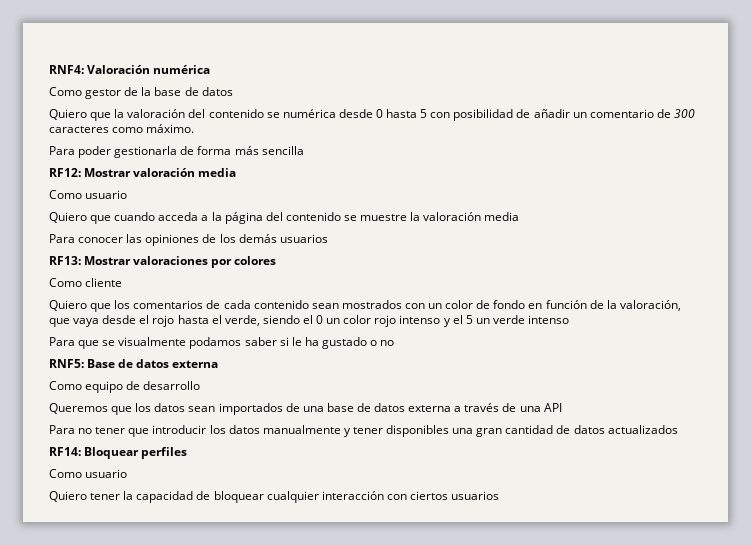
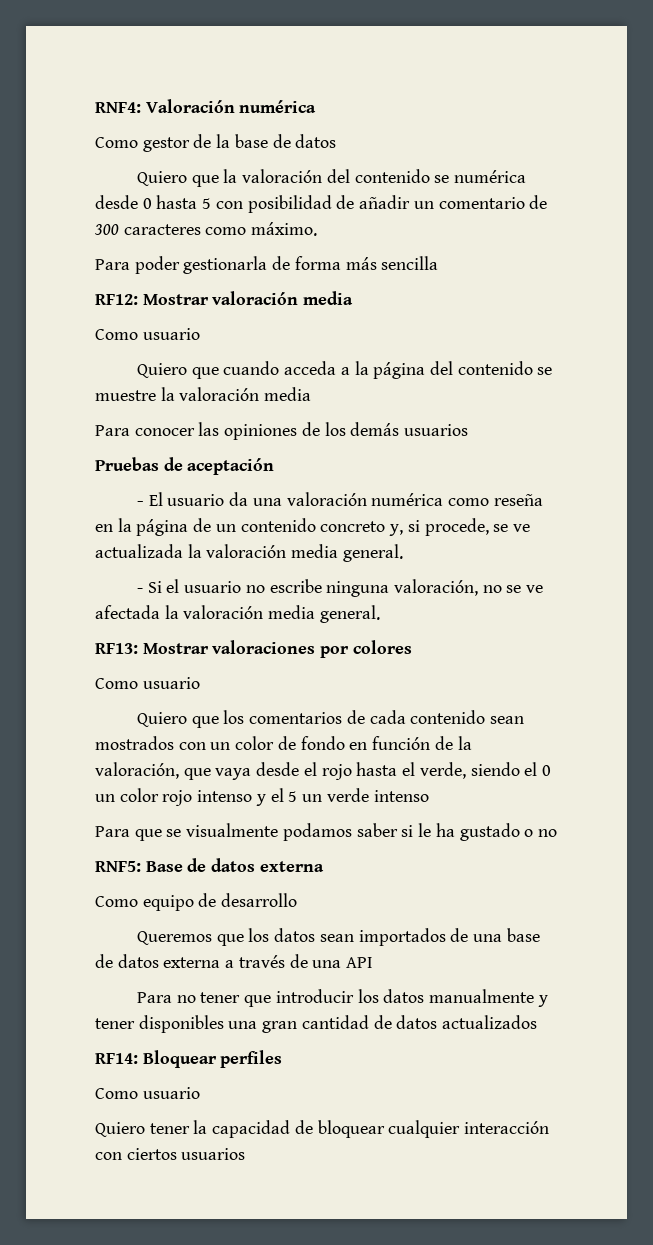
+ Pruebas de aceptación
+ - El usuario da una valoración numérica como reseña en la página de un contenido concreto y, si procede, se ve actualizada la valoración media general.
+ - Si el usuario no escribe ninguna valoración, no se ve afectada la valoración media general.
  RF13: Mostrar valoraciones por colores
- Como cliente
+ Como usuario

